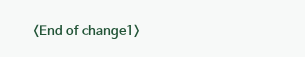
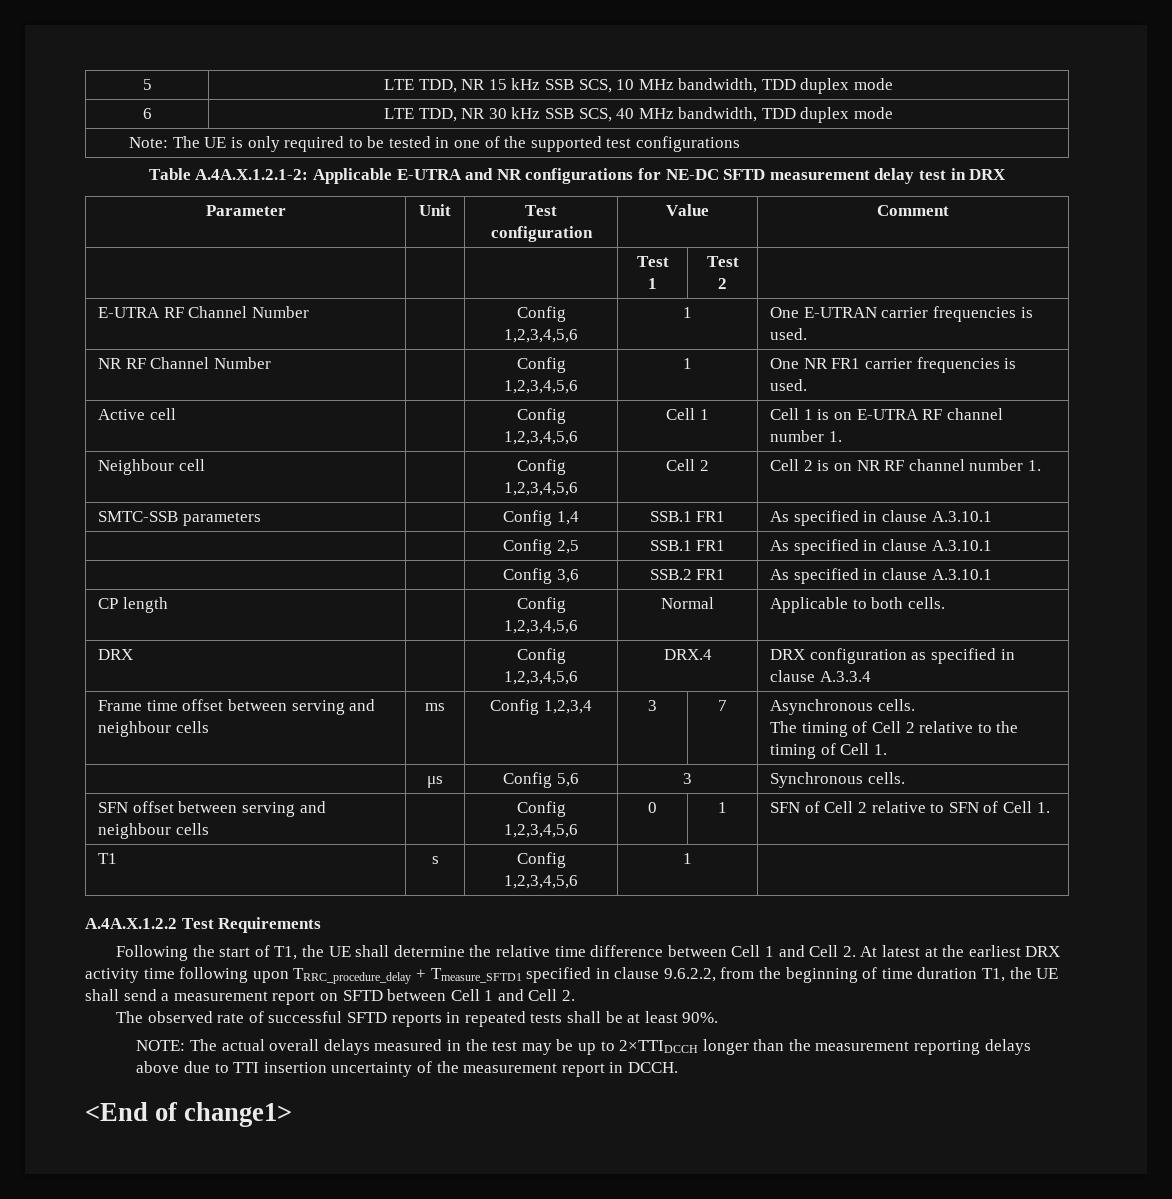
+ 5 | LTE TDD, NR 15 kHz SSB SCS, 10 MHz bandwidth, TDD duplex mode
+ 6 | LTE TDD, NR 30 kHz SSB SCS, 40 MHz bandwidth, TDD duplex mode
+ Note: The UE is only required to be tested in one of the supported test configurations
+ Table A.4A.X.1.2.1-2: Applicable E-UTRA and NR configurations for NE-DC SFTD measurement delay test in DRX
+ Parameter | Unit | Test configuration | Value | Comment
+ | | | Test 1 | Test 2 |
+ E-UTRA RF Channel Number | | Config 1,2,3,4,5,6 | 1 | One E-UTRAN carrier frequencies is used.
+ NR RF Channel Number | | Config 1,2,3,4,5,6 | 1 | One NR FR1 carrier frequencies is used.
+ Active cell | | Config 1,2,3,4,5,6 | Cell 1 | Cell 1 is on E-UTRA RF channel number 1.
+ Neighbour cell | | Config 1,2,3,4,5,6 | Cell 2 | Cell 2 is on NR RF channel number 1.
+ SMTC-SSB parameters | | Config 1,4 | SSB.1 FR1 | As specified in clause A.3.10.1
+ | | Config 2,5 | SSB.1 FR1 | As specified in clause A.3.10.1
+ | | Config 3,6 | SSB.2 FR1 | As specified in clause A.3.10.1
+ CP length | | Config 1,2,3,4,5,6 | Normal | Applicable to both cells.
+ DRX | | Config 1,2,3,4,5,6 | DRX.4 | DRX configuration as specified in clause A.3.3.4
+ Frame time offset between serving and neighbour cells | ms | Config 1,2,3,4 | 3 | 7 | Asynchronous cells.
+ The timing of Cell 2 relative to the timing of Cell 1.
+ | μs | Config 5,6 | 3 | Synchronous cells.
+ SFN offset between serving and neighbour cells | | Config 1,2,3,4,5,6 | 0 | 1 | SFN of Cell 2 relative to SFN of Cell 1.
+ T1 | s | Config 1,2,3,4,5,6 | 1 |
+ A.4A.X.1.2.2 Test Requirements
+ Following the start of T1, the UE shall determine the relative time difference between Cell 1 and Cell 2. At latest at the earliest DRX activity time following upon TRRC_procedure_delay + Tmeasure_SFTD1 specified in clause 9.6.2.2, from the beginning of time duration T1, the UE shall send a measurement report on SFTD between Cell 1 and Cell 2.
+ The observed rate of successful SFTD reports in repeated tests shall be at least 90%.
+ NOTE: The actual overall delays measured in the test may be up to 2×TTIDCCH longer than the measurement reporting delays above due to TTI insertion uncertainty of the measurement report in DCCH.

